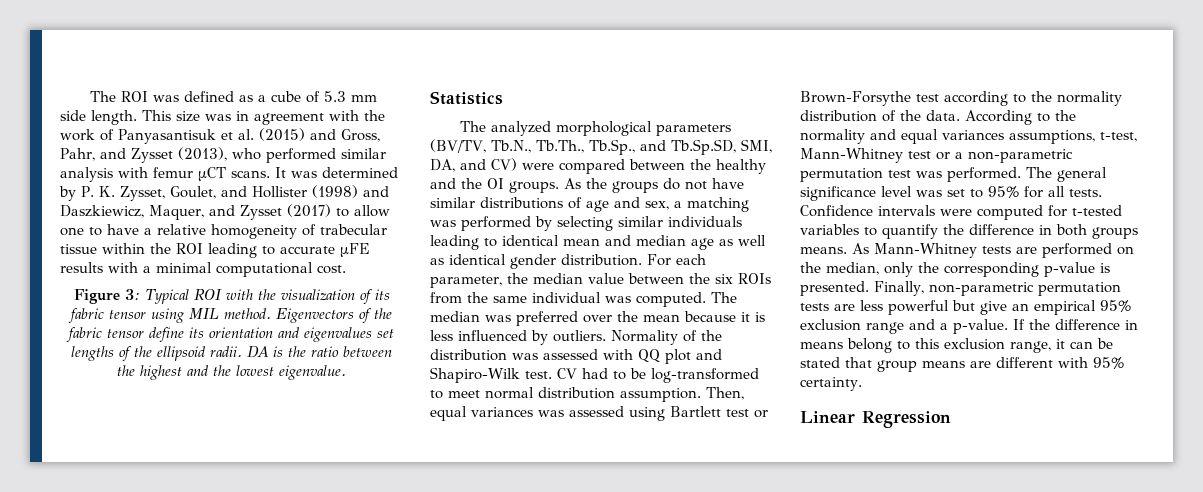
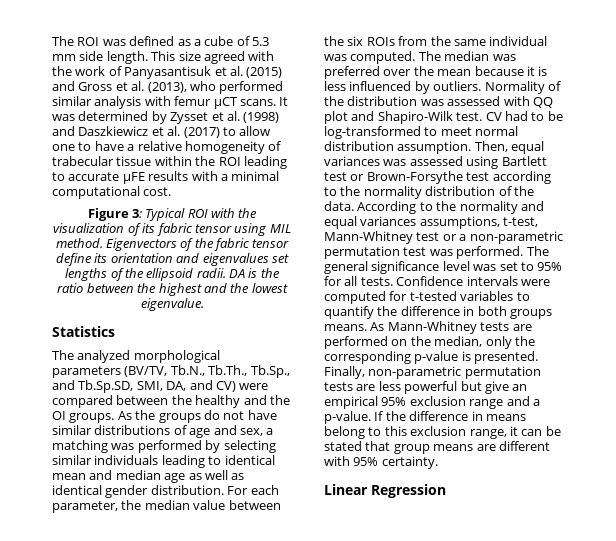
- This size was in agreement with the work of Panyasantisuk et al. (2015) and Gross, Pahr, and Zysset (2013), who performed similar analysis with femur μCT scans.
+ This size agreed with the work of Panyasantisuk et al. (2015) and Gross et al. (2013), who performed similar analysis with femur μCT scans.
- It was determined by P. K. Zysset, Goulet, and Hollister (1998) and Daszkiewicz, Maquer, and Zysset (2017) to allow one to have a relative homogeneity of trabecular tissue within the ROI leading to accurate μFE results with a minimal computational cost.
+ It was determined by Zysset et al. (1998) and Daszkiewicz et al. (2017) to allow one to have a relative homogeneity of trabecular tissue within the ROI leading to accurate μFE results with a minimal computational cost.

